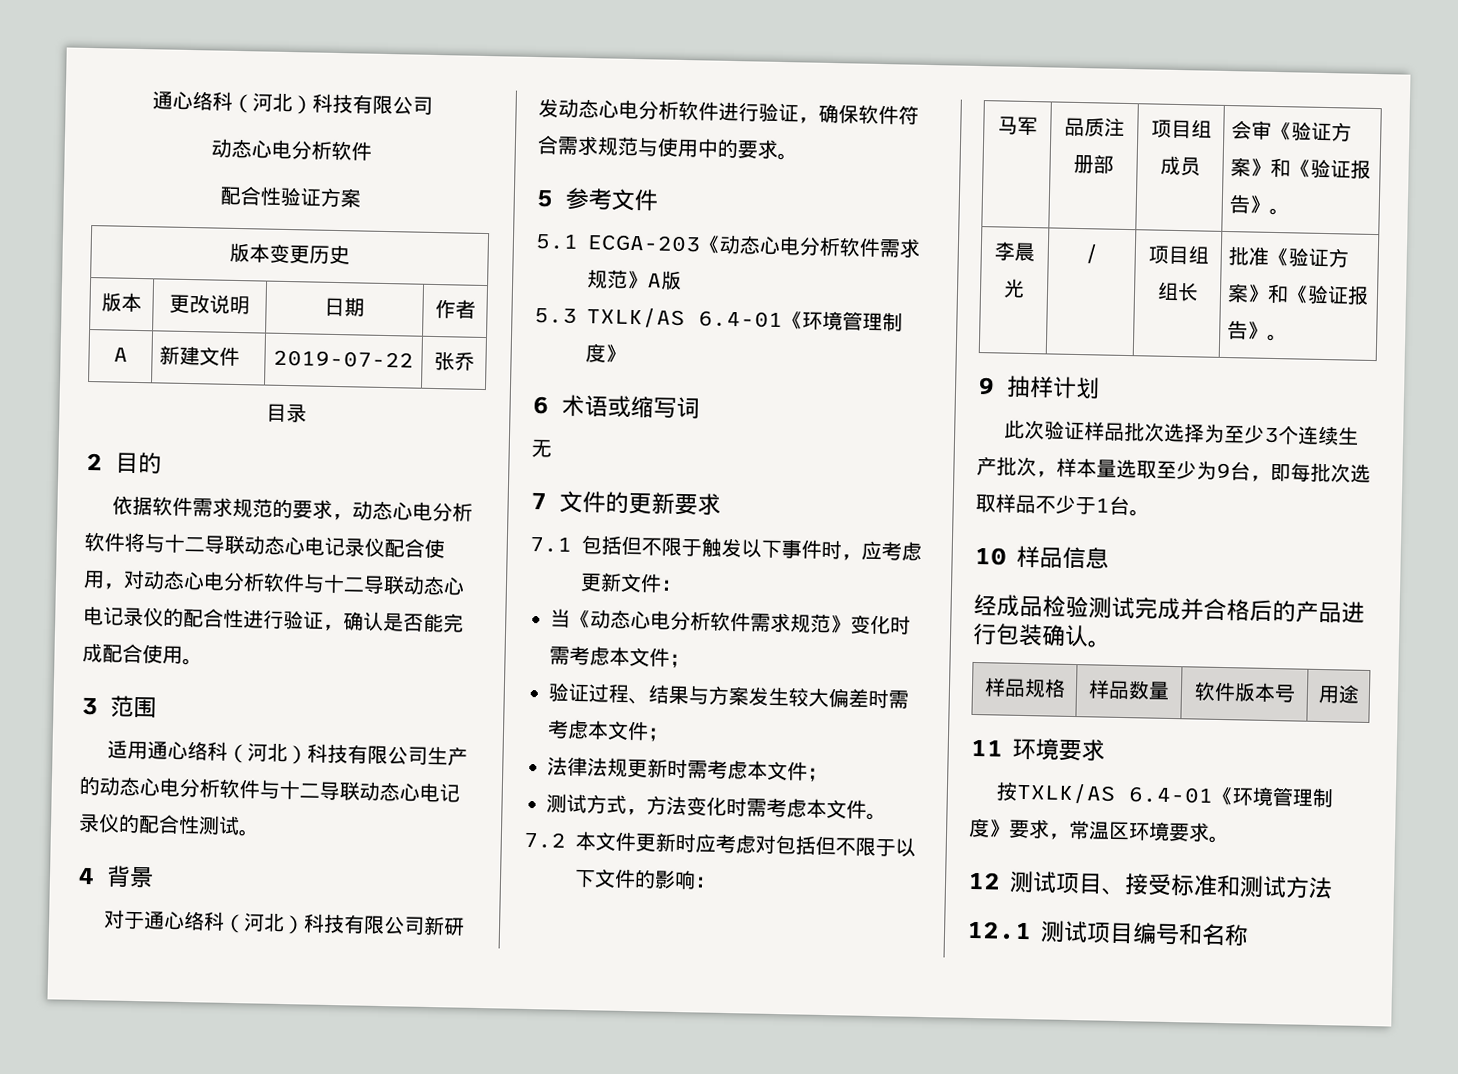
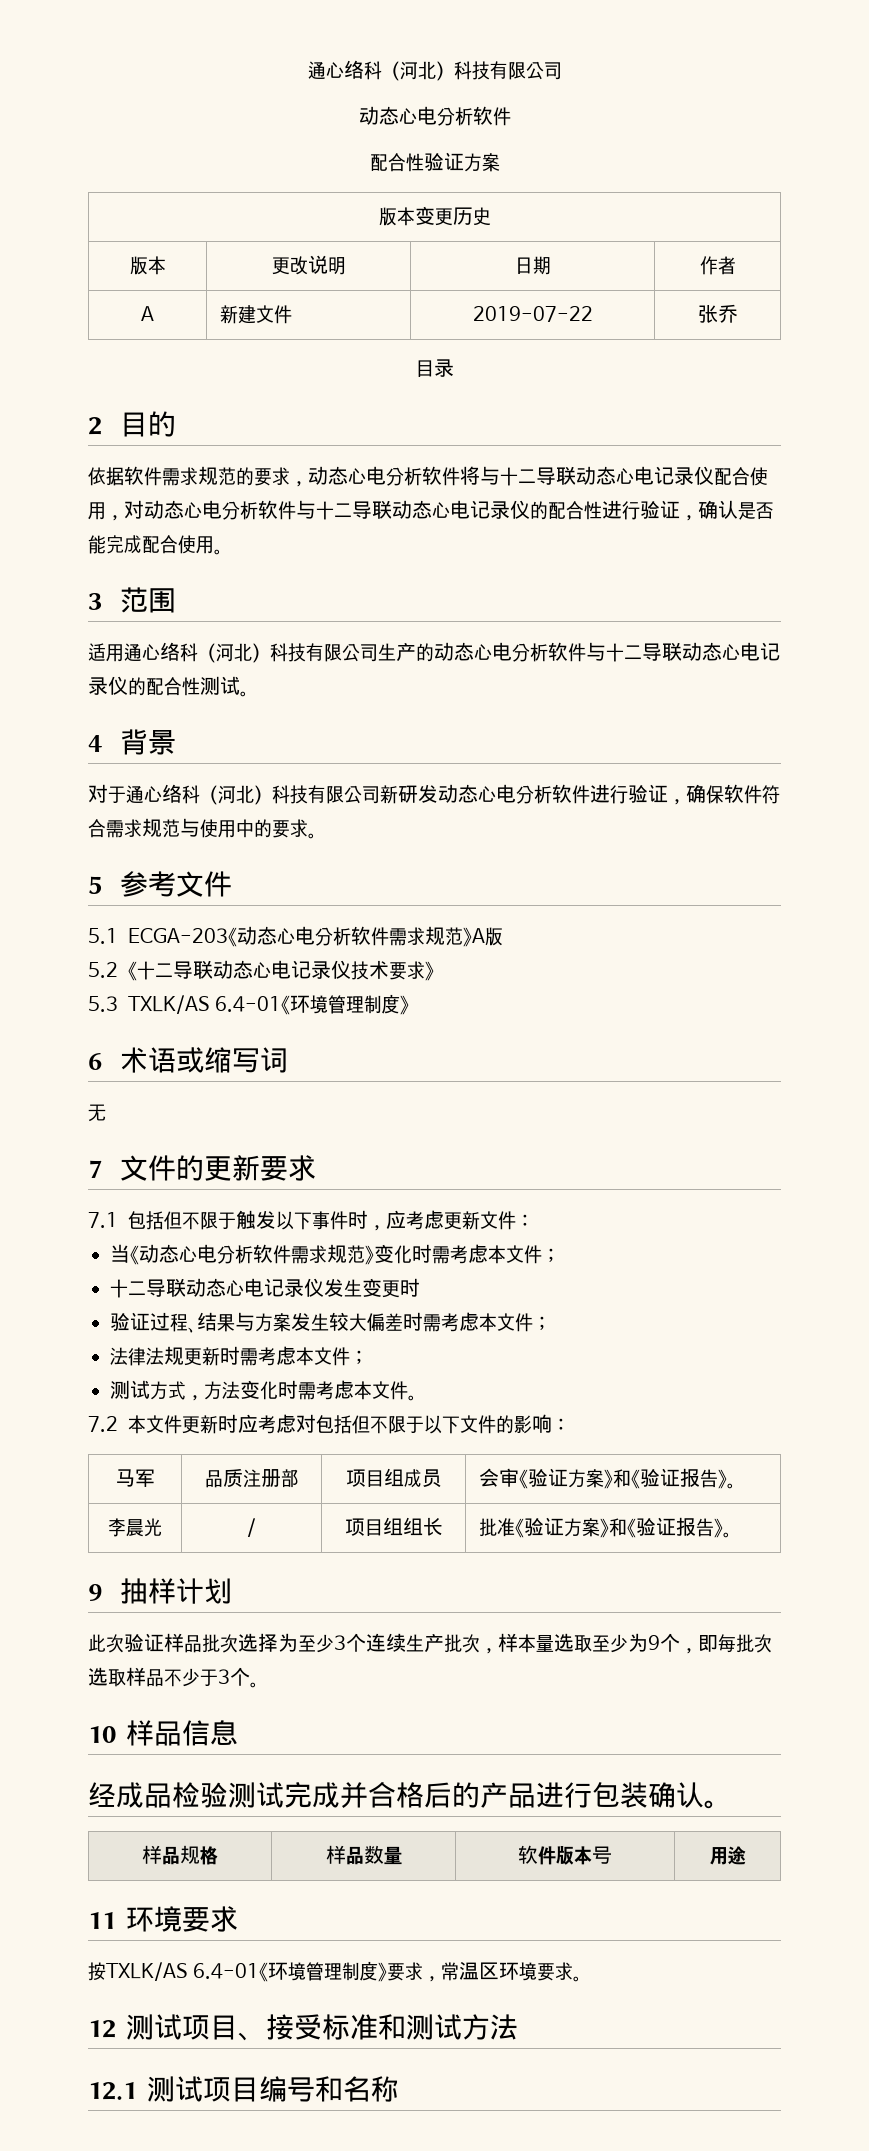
+ 5.2《十二导联动态心电记录仪技术要求》
+ 十二导联动态心电记录仪发生变更时
- 此次验证样品批次选择为至少3个连续生产批次，样本量选取至少为9台，即每批次选取样品不少于1台。
+ 此次验证样品批次选择为至少3个连续生产批次，样本量选取至少为9个，即每批次选取样品不少于3个。

